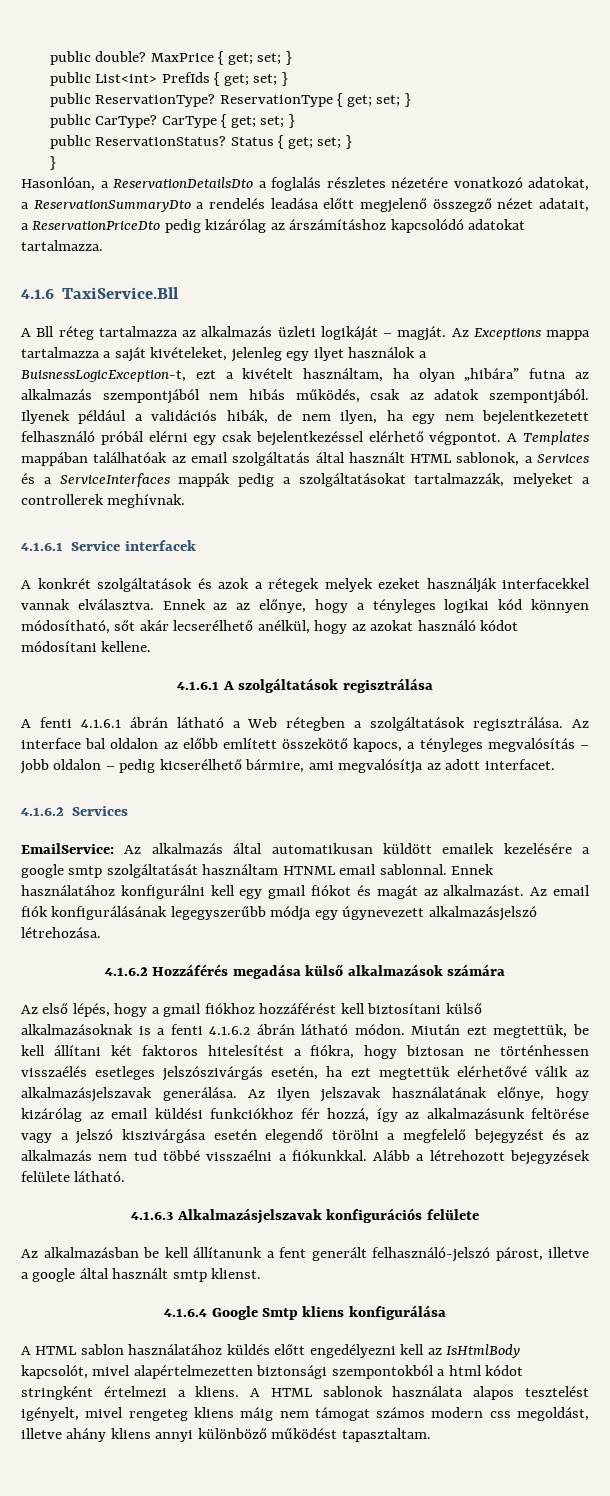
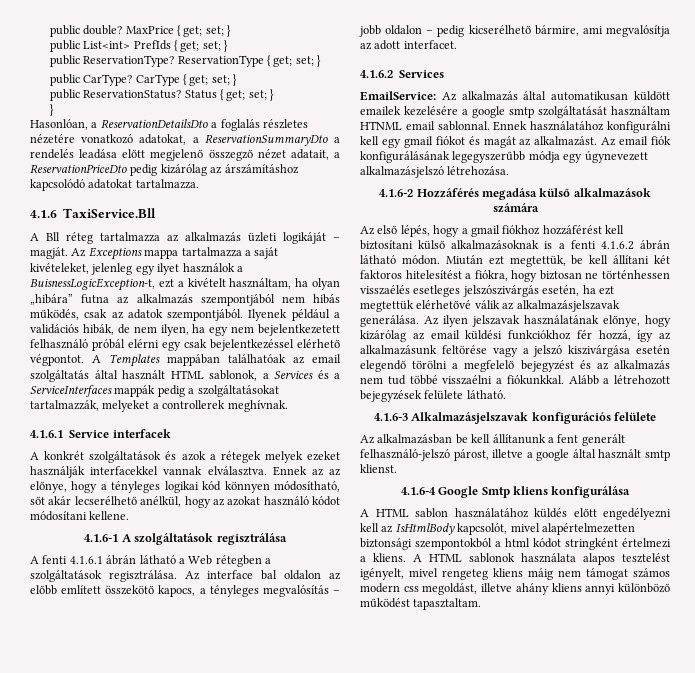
- 4.1.6.1 A szolgáltatások regisztrálása
+ 4.1.6-1 A szolgáltatások regisztrálása
- 4.1.6.2 Hozzáférés megadása külső alkalmazások számára
+ 4.1.6-2 Hozzáférés megadása külső alkalmazások számára
- 4.1.6.3 Alkalmazásjelszavak konfigurációs felülete
+ 4.1.6-3 Alkalmazásjelszavak konfigurációs felülete
- 4.1.6.4 Google Smtp kliens konfigurálása
+ 4.1.6-4 Google Smtp kliens konfigurálása

